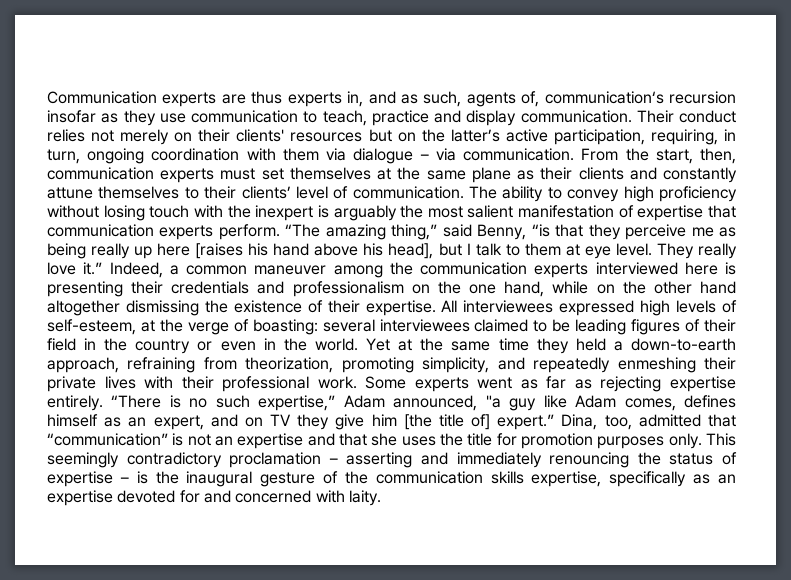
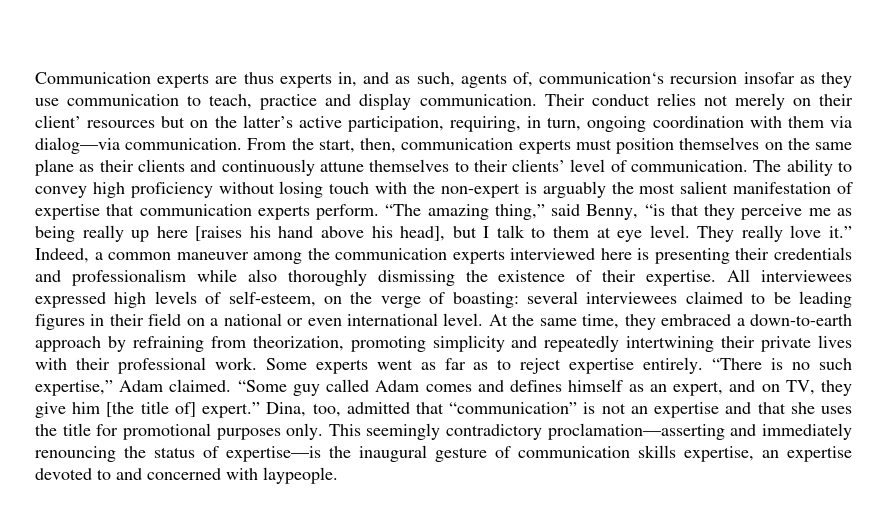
- Their conduct relies not merely on their clients' resources but on the latter’s active participation, requiring, in turn, ongoing coordination with them via dialogue – via communication.
+ Their conduct relies not merely on their client’ resources but on the latter’s active participation, requiring, in turn, ongoing coordination with them via dialog—via communication.
- From the start, then, communication experts must set themselves at the same plane as their clients and constantly attune themselves to their clients’ level of communication.
+ From the start, then, communication experts must position themselves on the same plane as their clients and continuously attune themselves to their clients’ level of communication.
- The ability to convey high proficiency without losing touch with the inexpert is arguably the most salient manifestation of expertise that communication experts perform.
+ The ability to convey high proficiency without losing touch with the non-expert is arguably the most salient manifestation of expertise that communication experts perform.
- Indeed, a common maneuver among the communication experts interviewed here is presenting their credentials and professionalism on the one hand, while on the other hand altogether dismissing the existence of their expertise.
+ Indeed, a common maneuver among the communication experts interviewed here is presenting their credentials and professionalism while also thoroughly dismissing the existence of their expertise.
- All interviewees expressed high levels of self-esteem, at the verge of boasting: several interviewees claimed to be leading figures of their field in the country or even in the world. Yet at the same time they held a down-to-earth approach, refraining from theorization, promoting simplicity, and repeatedly enmeshing their private lives with their professional work.
+ All interviewees expressed high levels of self-esteem, on the verge of boasting: several interviewees claimed to be leading figures in their field on a national or even international level. At the same time, they embraced a down-to-earth approach by refraining from theorization, promoting simplicity and repeatedly intertwining their private lives with their professional work.
- Some experts went as far as rejecting expertise entirely.
+ Some experts went as far as to reject expertise entirely.
- “There is no such expertise,” Adam announced, "a guy like Adam comes, defines himself as an expert, and on TV they give him [the title of] expert.”
+ “There is no such expertise,” Adam claimed. “Some guy called Adam comes and defines himself as an expert, and on TV, they give him [the title of] expert.”
- Dina, too, admitted that “communication” is not an expertise and that she uses the title for promotion purposes only.
+ Dina, too, admitted that “communication” is not an expertise and that she uses the title for promotional purposes only.
- This seemingly contradictory proclamation – asserting and immediately renouncing the status of expertise – is the inaugural gesture of the communication skills expertise, specifically as an expertise devoted for and concerned with laity.
+ This seemingly contradictory proclamation—asserting and immediately renouncing the status of expertise—is the inaugural gesture of communication skills expertise, an expertise devoted to and concerned with laypeople.

